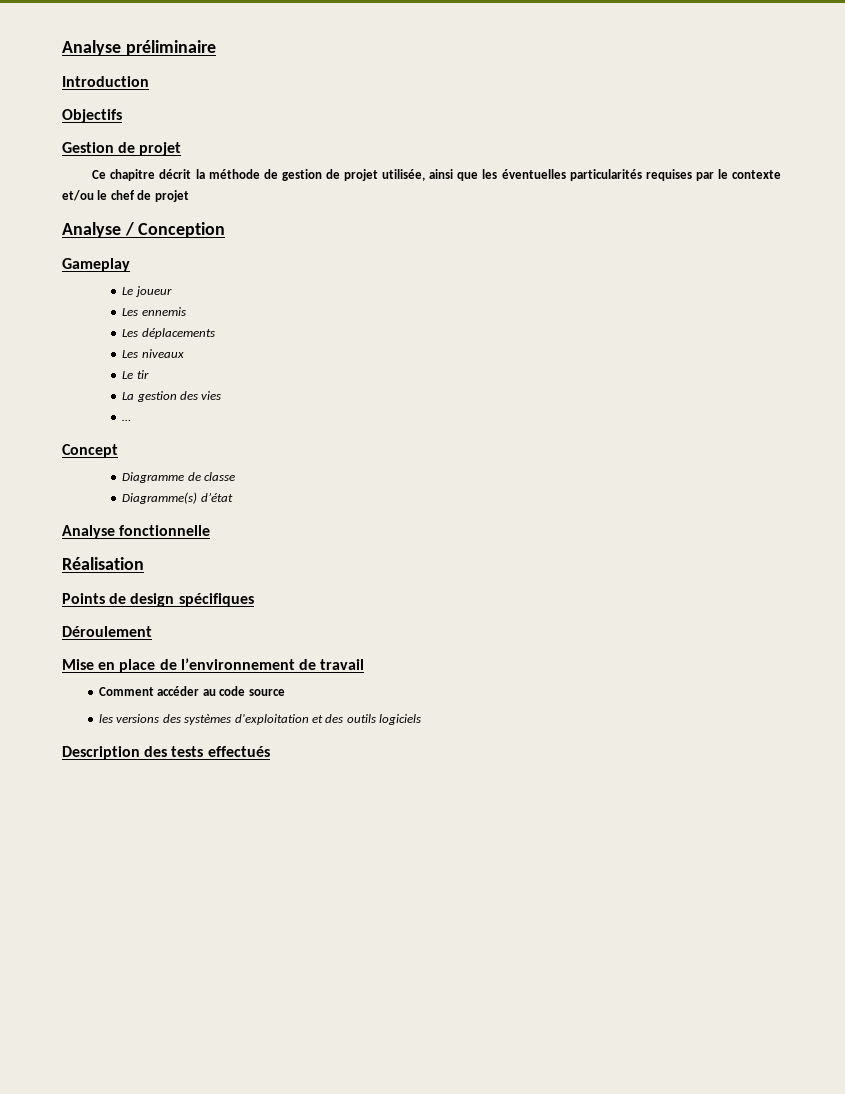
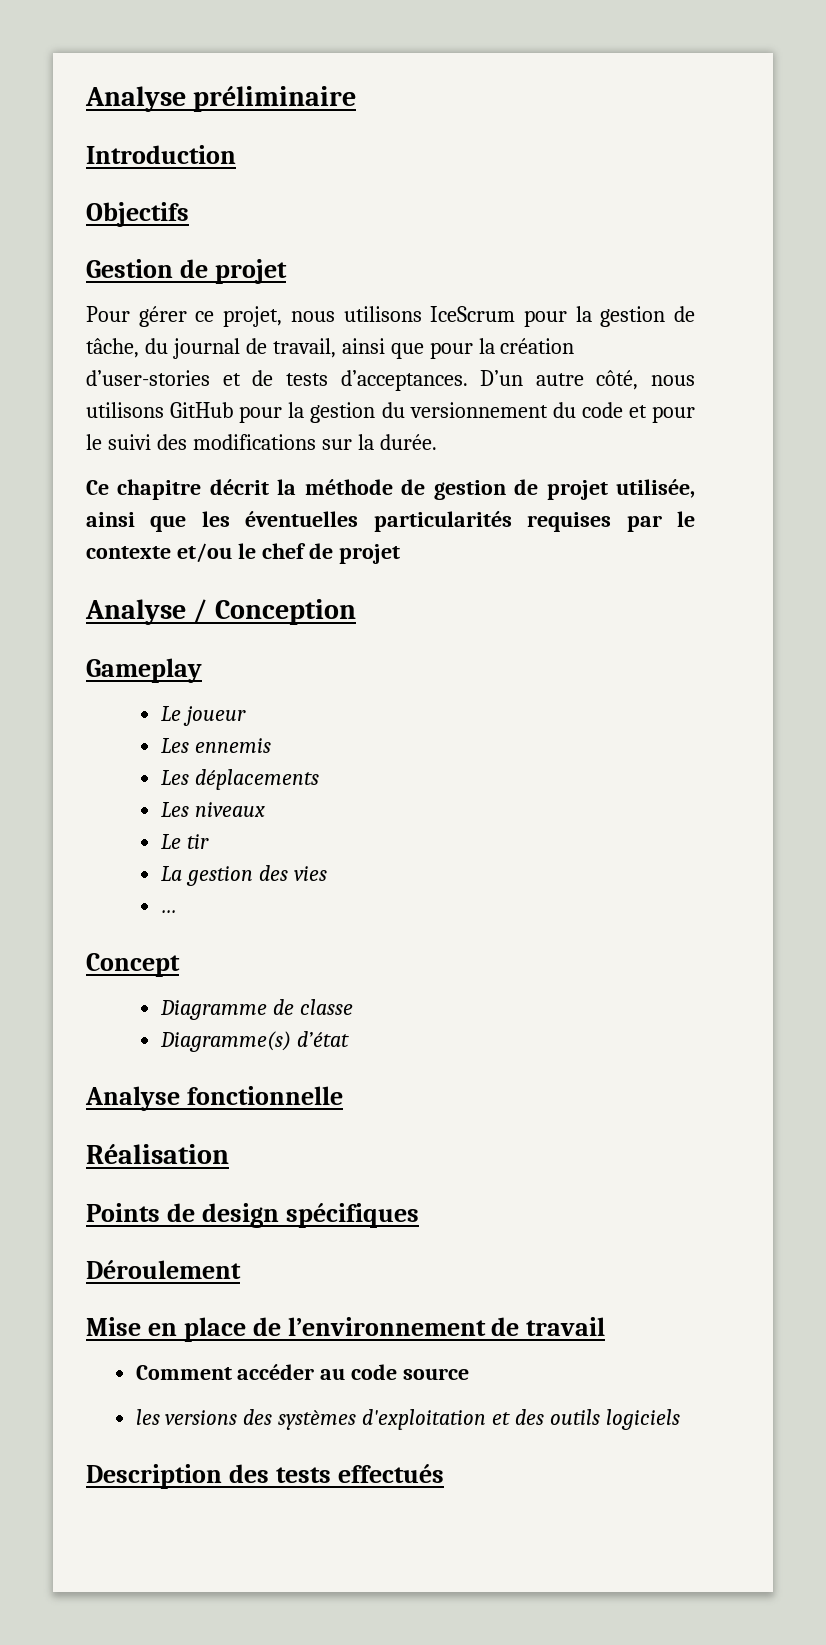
+ Pour gérer ce projet, nous utilisons IceScrum pour la gestion de tâche, du journal de travail, ainsi que pour la création d’user-stories et de tests d’acceptances. D’un autre côté, nous utilisons GitHub pour la gestion du versionnement du code et pour le suivi des modifications sur la durée.

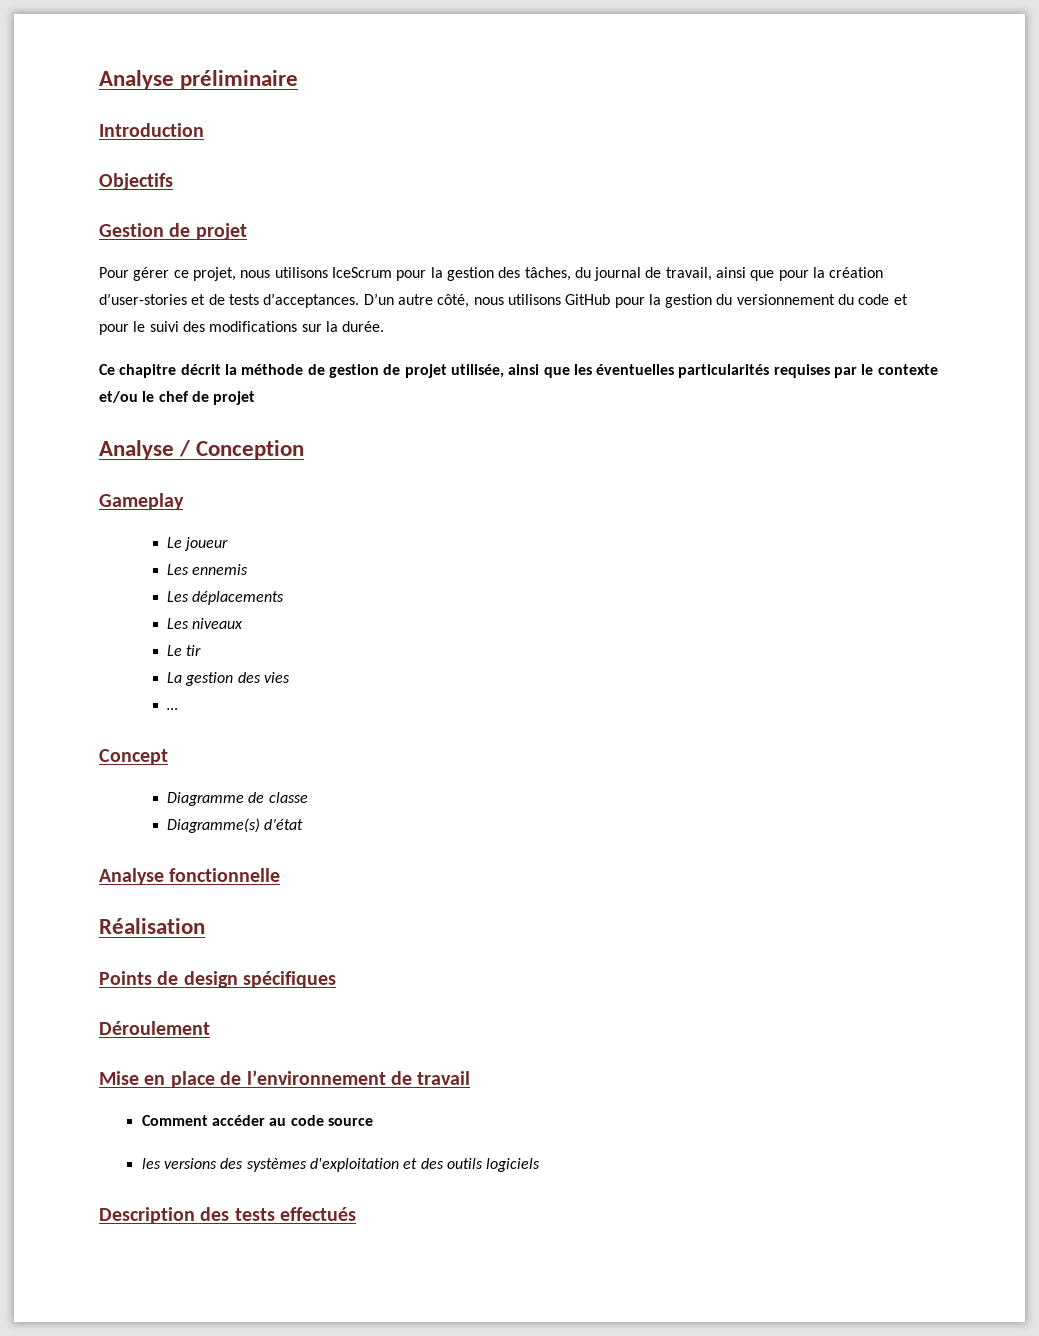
- Pour gérer ce projet, nous utilisons IceScrum pour la gestion de tâche, du journal de travail, ainsi que pour la création d’user-stories et de tests d’acceptances.
+ Pour gérer ce projet, nous utilisons IceScrum pour la gestion des tâches, du journal de travail, ainsi que pour la création d’user-stories et de tests d’acceptances.

